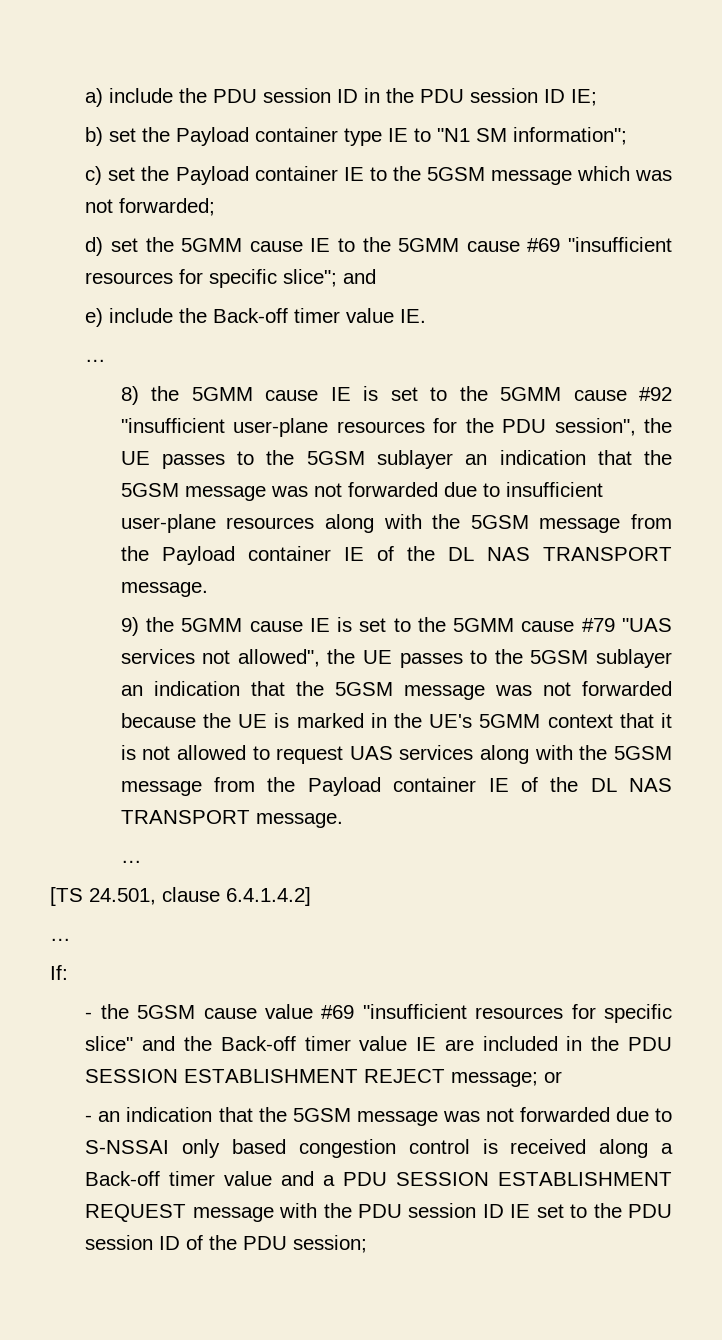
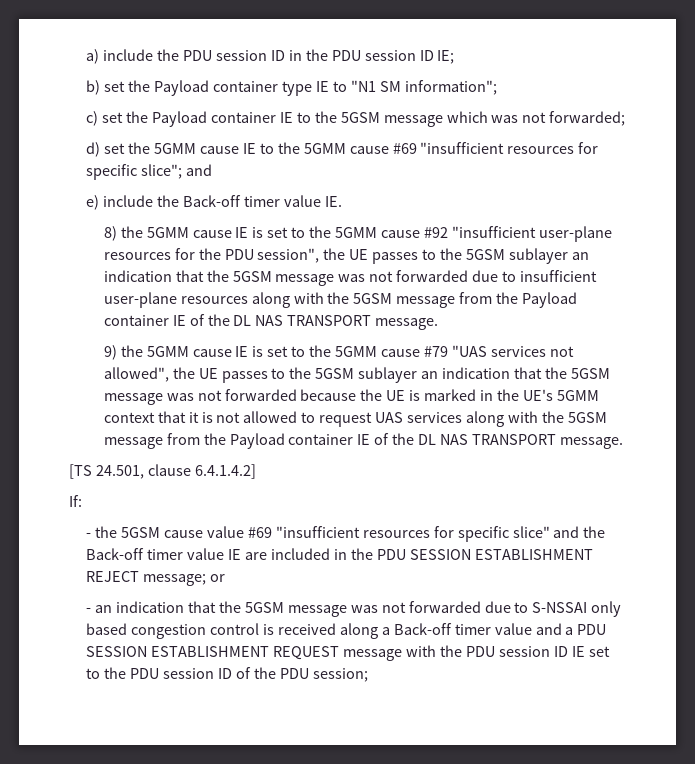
  e) include the Back-off timer value IE.
- …
  9) the 5GMM cause IE is set to the 5GMM cause #79 "UAS services not allowed", the UE passes to the 5GSM sublayer an indication that the 5GSM message was not forwarded because the UE is marked in the UE's 5GMM context that it is not allowed to request UAS services along with the 5GSM message from the Payload container IE of the DL NAS TRANSPORT message.
- …
  [TS 24.501, clause 6.4.1.4.2]
- …

